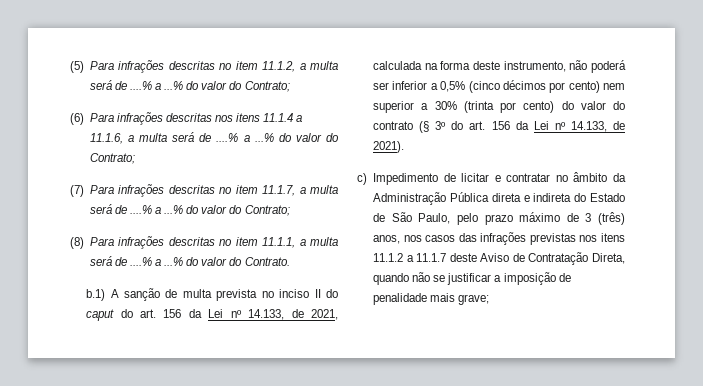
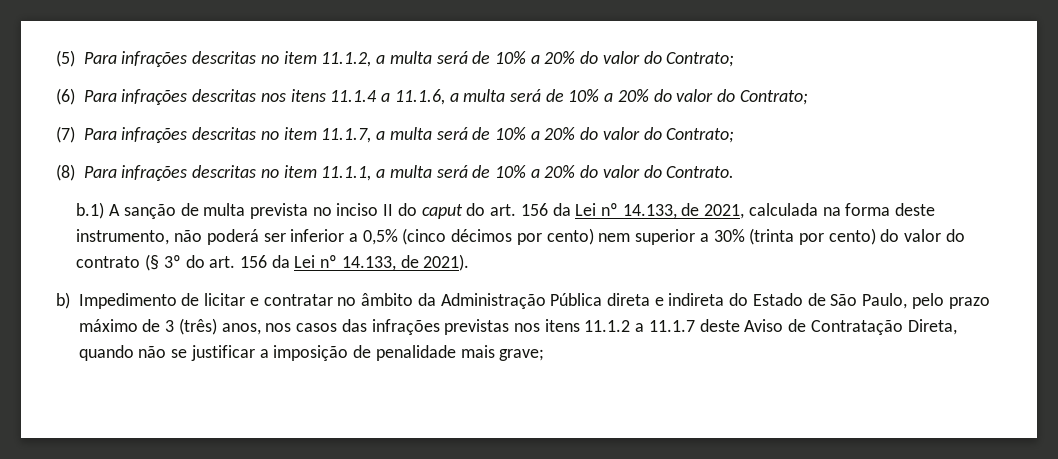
- (5) Para infrações descritas no item 11.1.2, a multa será de ....% a ...% do valor do Contrato;
+ (5) Para infrações descritas no item 11.1.2, a multa será de 10% a 20% do valor do Contrato;
- (6) Para infrações descritas nos itens 11.1.4 a 11.1.6, a multa será de ....% a ...% do valor do Contrato;
+ (6) Para infrações descritas nos itens 11.1.4 a 11.1.6, a multa será de 10% a 20% do valor do Contrato;
- (7) Para infrações descritas no item 11.1.7, a multa será de ....% a ...% do valor do Contrato;
+ (7) Para infrações descritas no item 11.1.7, a multa será de 10% a 20% do valor do Contrato;
- (8) Para infrações descritas no item 11.1.1, a multa será de ....% a ...% do valor do Contrato.
+ (8) Para infrações descritas no item 11.1.1, a multa será de 10% a 20% do valor do Contrato.
- c) Impedimento de licitar e contratar no âmbito da Administração Pública direta e indireta do Estado de São Paulo, pelo prazo máximo de 3 (três) anos, nos casos das infrações previstas nos itens 11.1.2 a 11.1.7 deste Aviso de Contratação Direta, quando não se justificar a imposição de penalidade mais grave;
+ b) Impedimento de licitar e contratar no âmbito da Administração Pública direta e indireta do Estado de São Paulo, pelo prazo máximo de 3 (três) anos, nos casos das infrações previstas nos itens 11.1.2 a 11.1.7 deste Aviso de Contratação Direta, quando não se justificar a imposição de penalidade mais grave;

